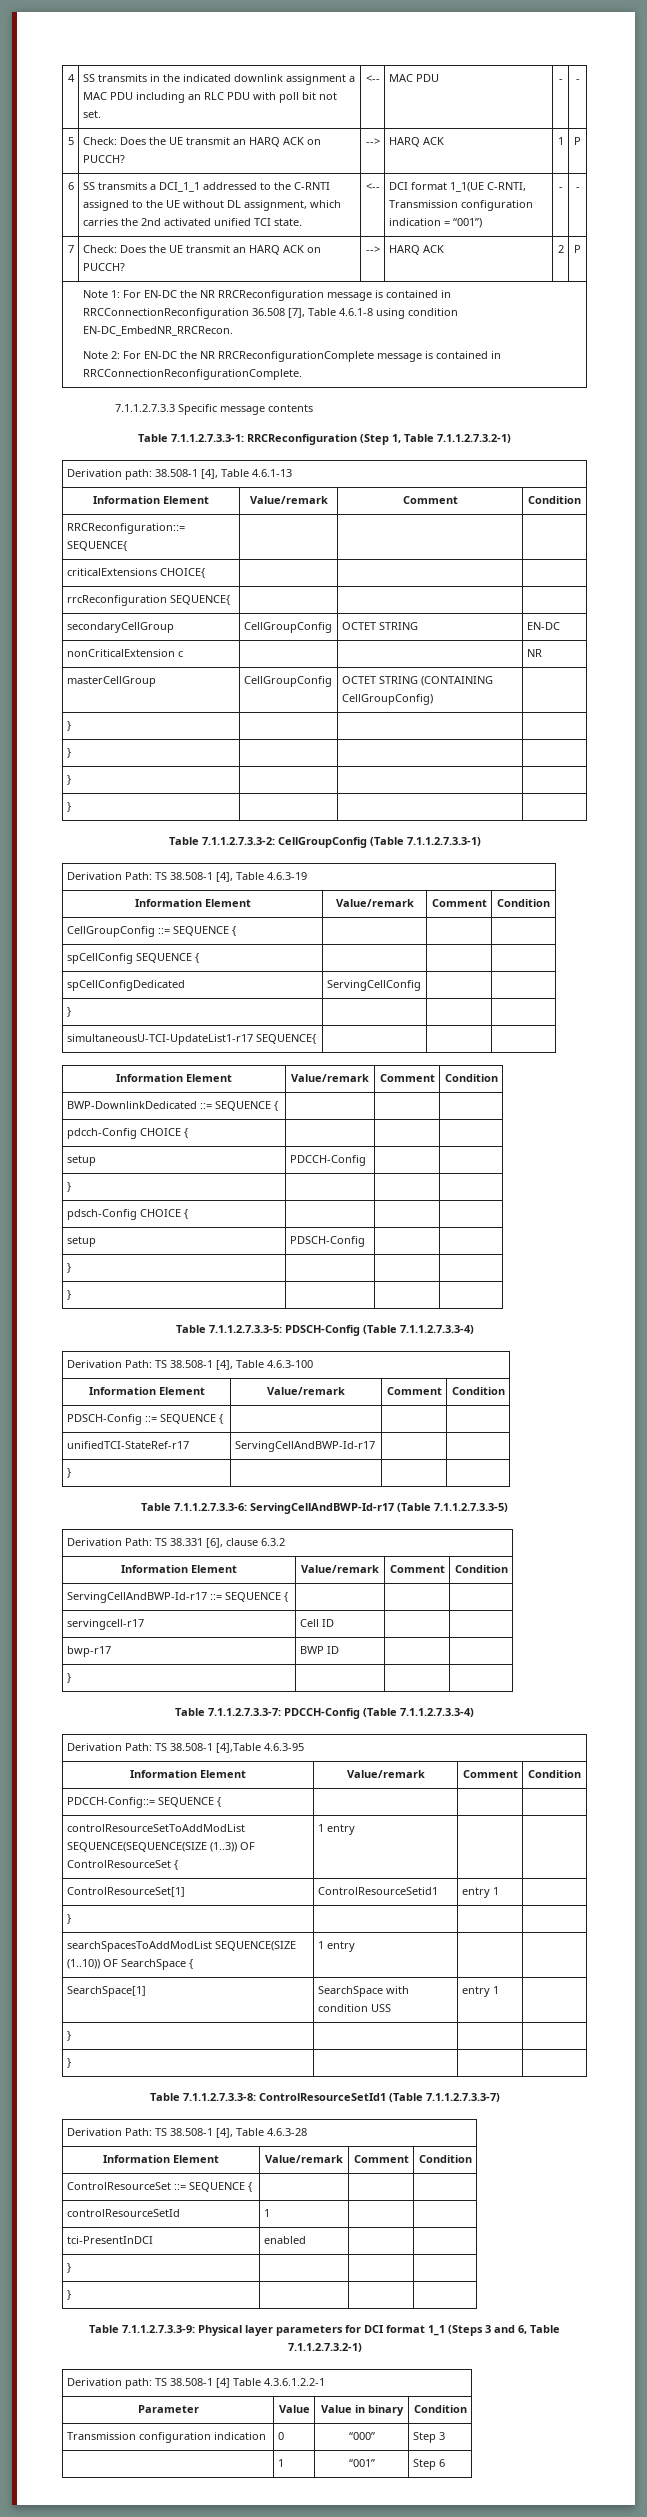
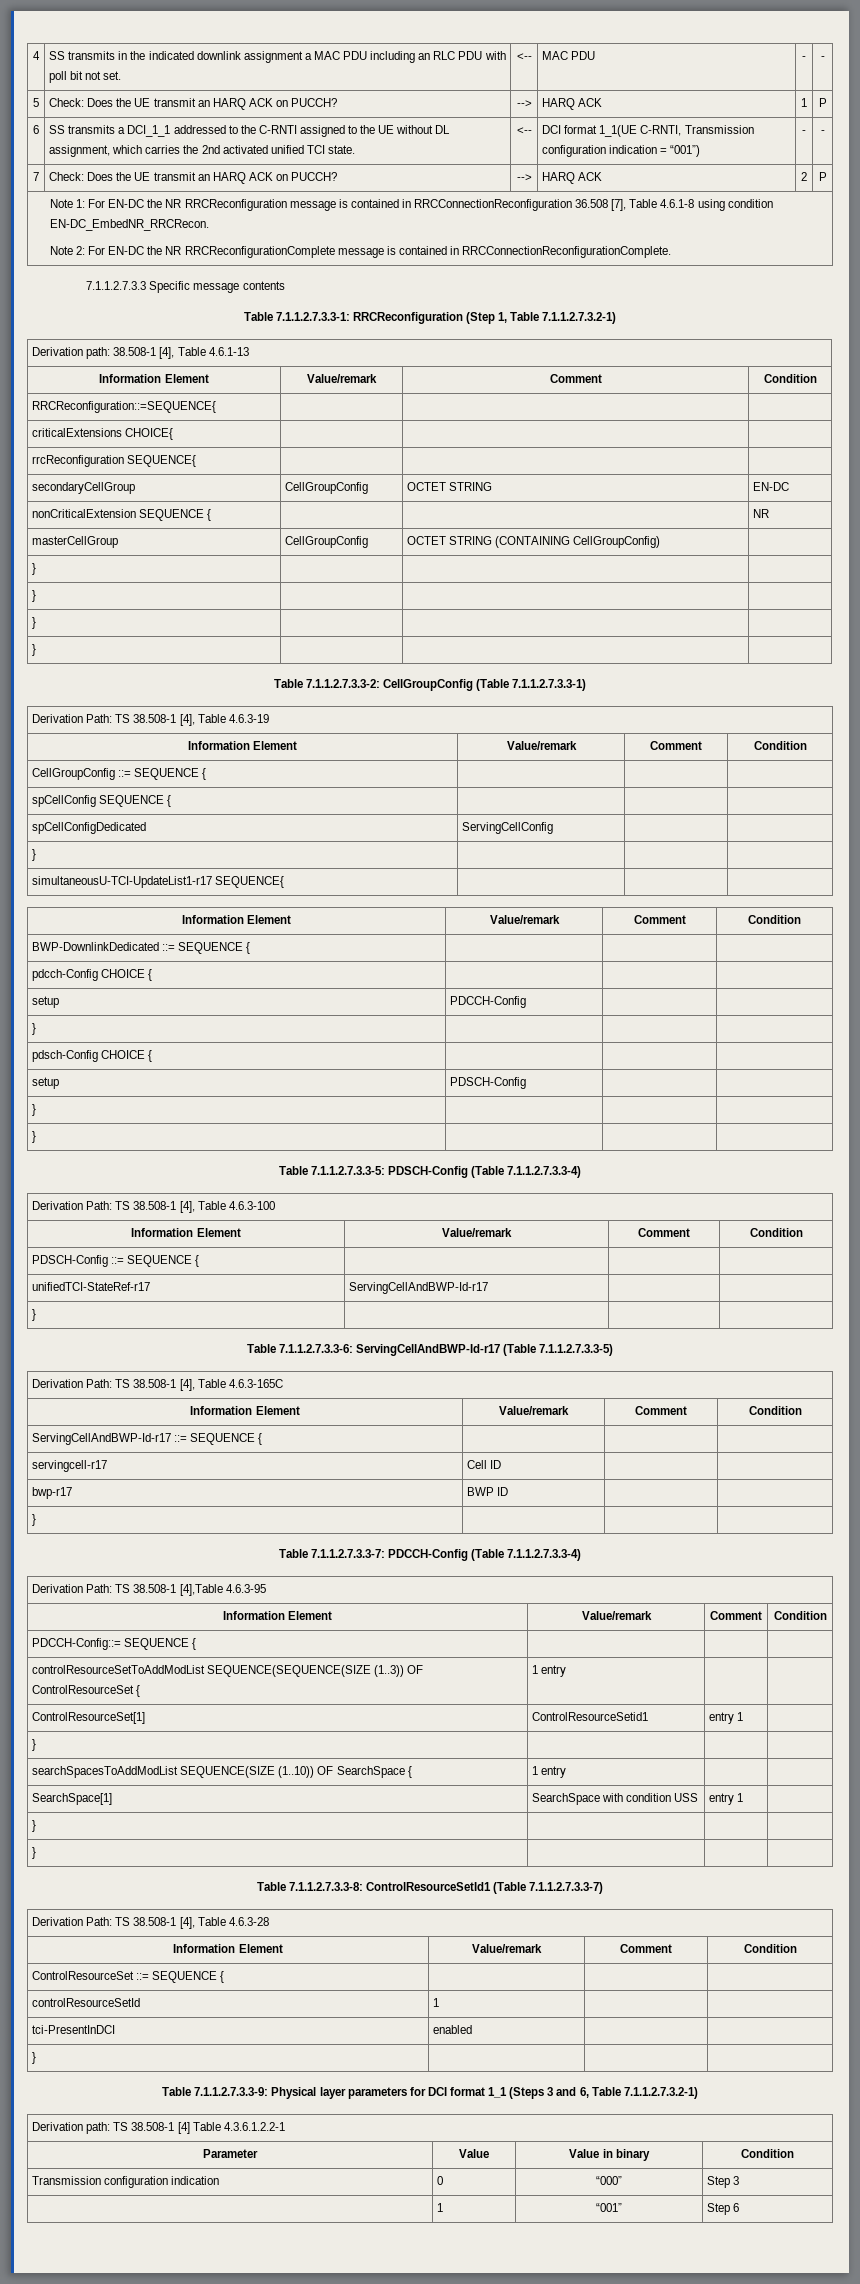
- nonCriticalExtension c | | | NR
+ nonCriticalExtension SEQUENCE { | | | NR
- Derivation Path: TS 38.331 [6], clause 6.3.2
+ Derivation Path: TS 38.508-1 [4], Table 4.6.3-165C
  tci-PresentInDCI | enabled | |
- } | | |

